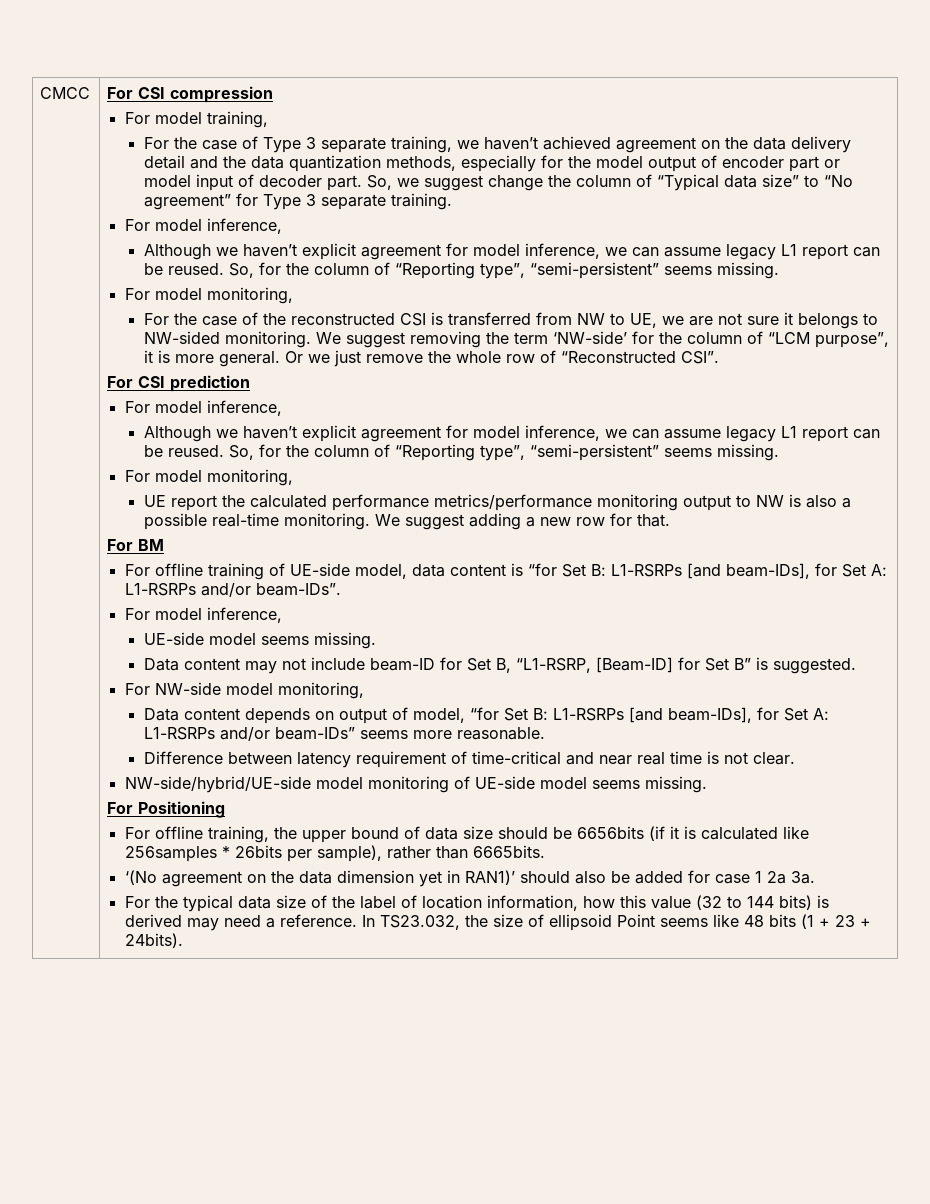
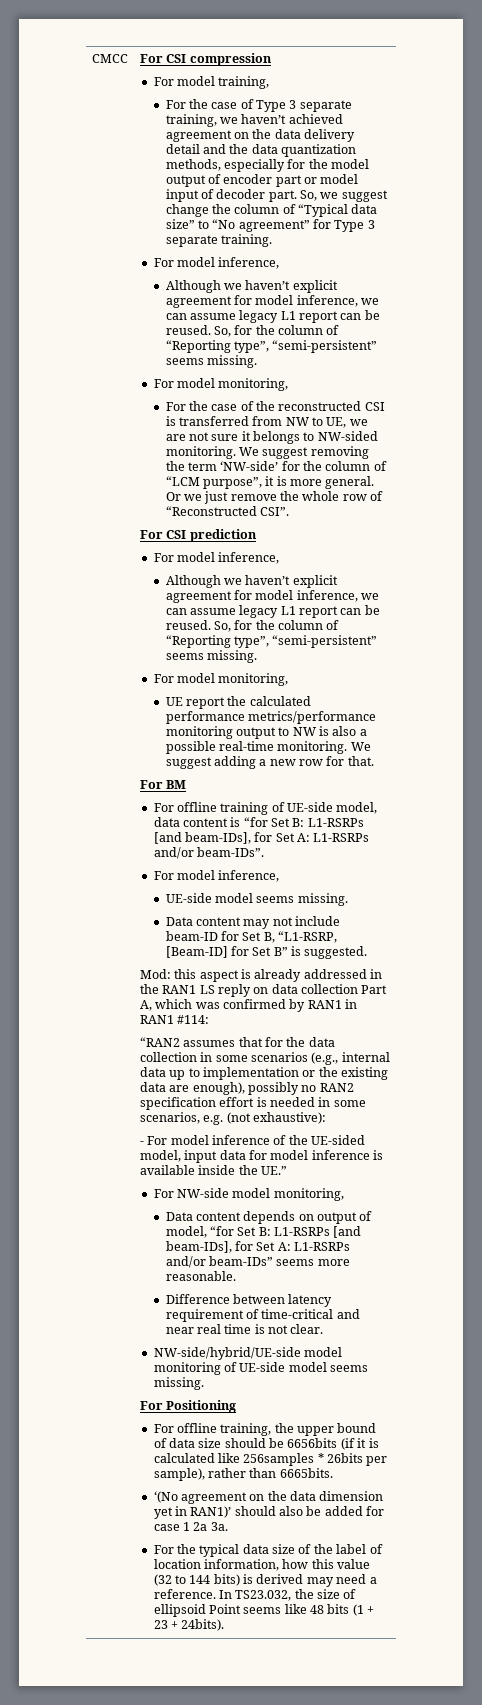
+ Mod: this aspect is already addressed in the RAN1 LS reply on data collection Part A, which was confirmed by RAN1 in RAN1 #114:
+ “RAN2 assumes that for the data collection in some scenarios (e.g., internal data up to implementation or the existing data are enough), possibly no RAN2 specification effort is needed in some scenarios, e.g. (not exhaustive):
+ - For model inference of the UE-sided model, input data for model inference is available inside the UE.”

